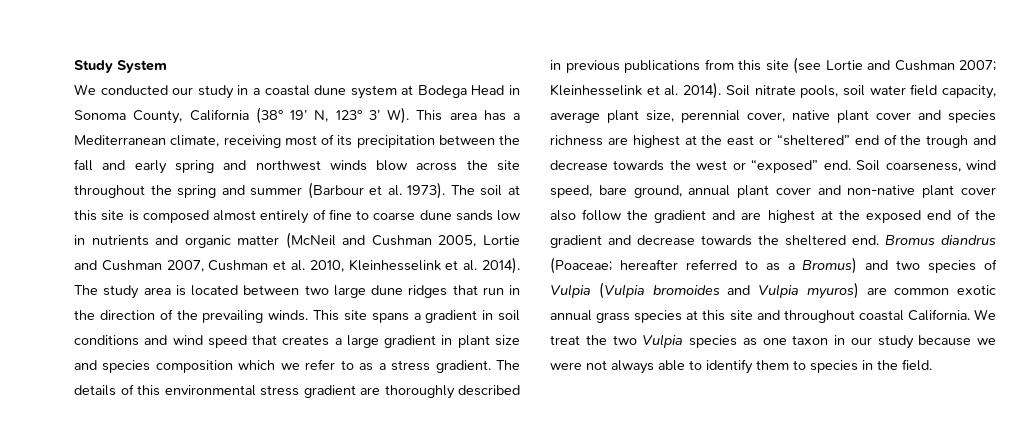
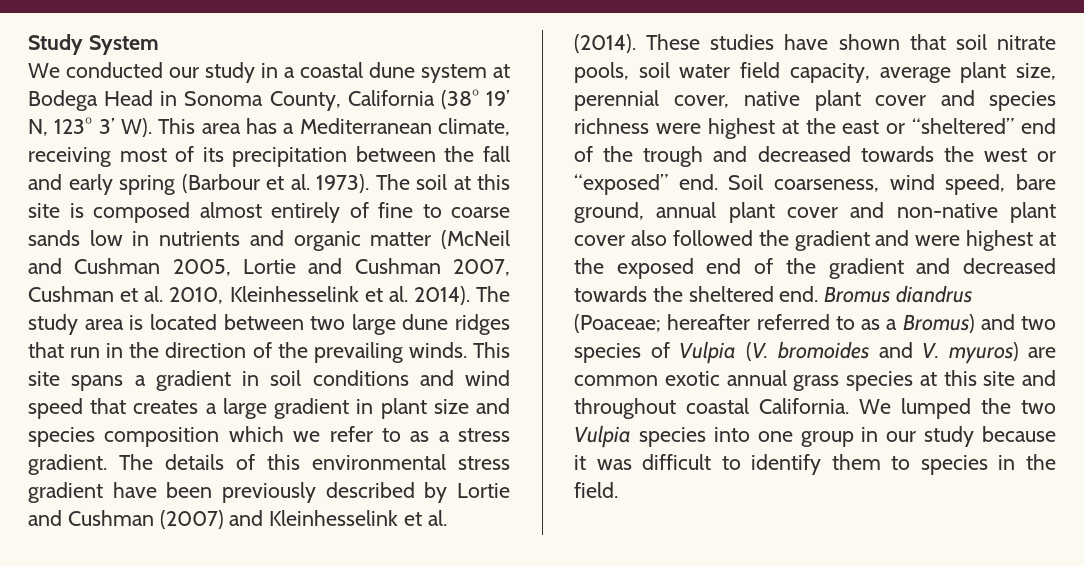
- We conducted our study in a coastal dune system at Bodega Head in Sonoma County, California (38° 19’ N, 123° 3’ W). This area has a Mediterranean climate, receiving most of its precipitation between the fall and early spring and northwest winds blow across the site throughout the spring and summer (Barbour et al. 1973).
+ We conducted our study in a coastal dune system at Bodega Head in Sonoma County, California (38° 19’ N, 123° 3’ W). This area has a Mediterranean climate, receiving most of its precipitation between the fall and early spring (Barbour et al. 1973).
- The soil at this site is composed almost entirely of fine to coarse dune sands low in nutrients and organic matter (McNeil and Cushman 2005, Lortie and Cushman 2007, Cushman et al. 2010, Kleinhesselink et al. 2014).
+ The soil at this site is composed almost entirely of fine to coarse sands low in nutrients and organic matter (McNeil and Cushman 2005, Lortie and Cushman 2007, Cushman et al. 2010, Kleinhesselink et al. 2014).
- The details of this environmental stress gradient are thoroughly described in previous publications from this site (see Lortie and Cushman 2007; Kleinhesselink et al. 2014). Soil nitrate pools, soil water field capacity, average plant size, perennial cover, native plant cover and species richness are highest at the east or “sheltered” end of the trough and decrease towards the west or “exposed” end.
+ The details of this environmental stress gradient have been previously described by Lortie and Cushman (2007) and Kleinhesselink et al. (2014). These studies have shown that soil nitrate pools, soil water field capacity, average plant size, perennial cover, native plant cover and species richness were highest at the east or “sheltered” end of the trough and decreased towards the west or “exposed” end.
- Soil coarseness, wind speed, bare ground, annual plant cover and non-native plant cover also follow the gradient and are highest at the exposed end of the gradient and decrease towards the sheltered end.
+ Soil coarseness, wind speed, bare ground, annual plant cover and non-native plant cover also followed the gradient and were highest at the exposed end of the gradient and decreased towards the sheltered end.
- Bromus diandrus (Poaceae; hereafter referred to as a Bromus) and two species of Vulpia (Vulpia bromoides and Vulpia myuros) are common exotic annual grass species at this site and throughout coastal California.
+ Bromus diandrus (Poaceae; hereafter referred to as a Bromus) and two species of Vulpia (V. bromoides and V. myuros) are common exotic annual grass species at this site and throughout coastal California.
- We treat the two Vulpia species as one taxon in our study because we were not always able to identify them to species in the field.
+ We lumped the two Vulpia species into one group in our study because it was difficult to identify them to species in the field.

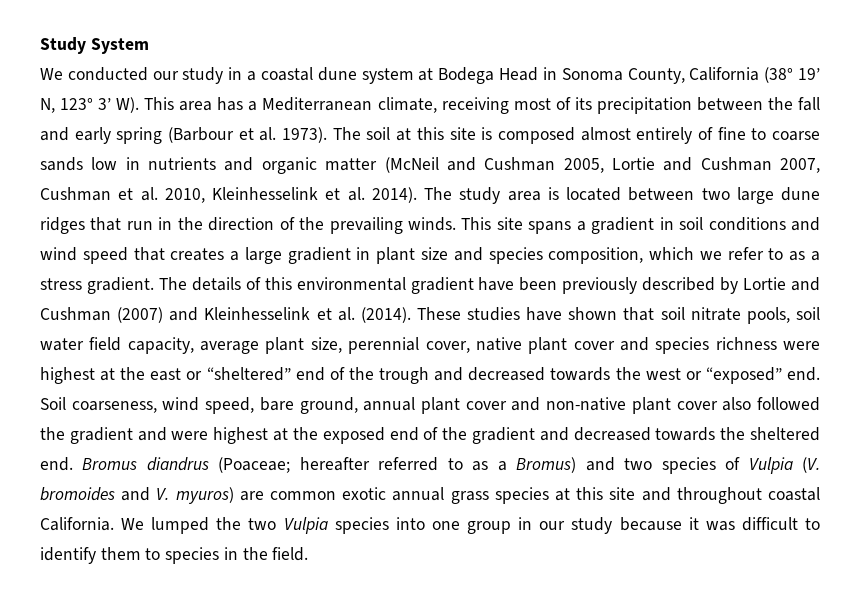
- This site spans a gradient in soil conditions and wind speed that creates a large gradient in plant size and species composition which we refer to as a stress gradient.
+ This site spans a gradient in soil conditions and wind speed that creates a large gradient in plant size and species composition, which we refer to as a stress gradient.
- The details of this environmental stress gradient have been previously described by Lortie and Cushman (2007) and Kleinhesselink et al. (2014).
+ The details of this environmental gradient have been previously described by Lortie and Cushman (2007) and Kleinhesselink et al. (2014).

